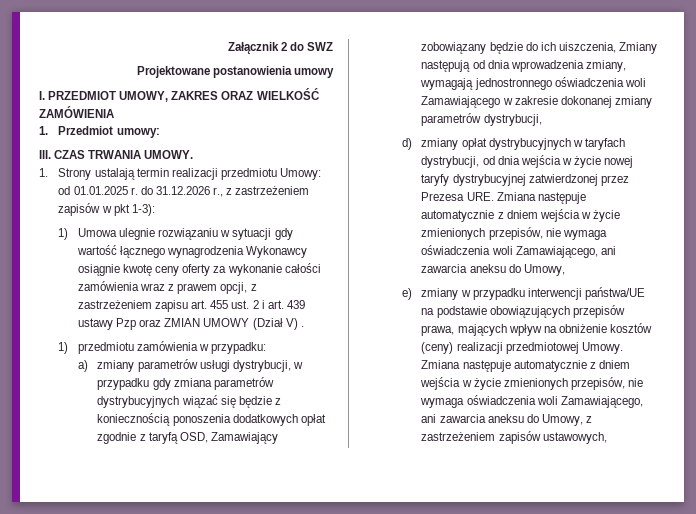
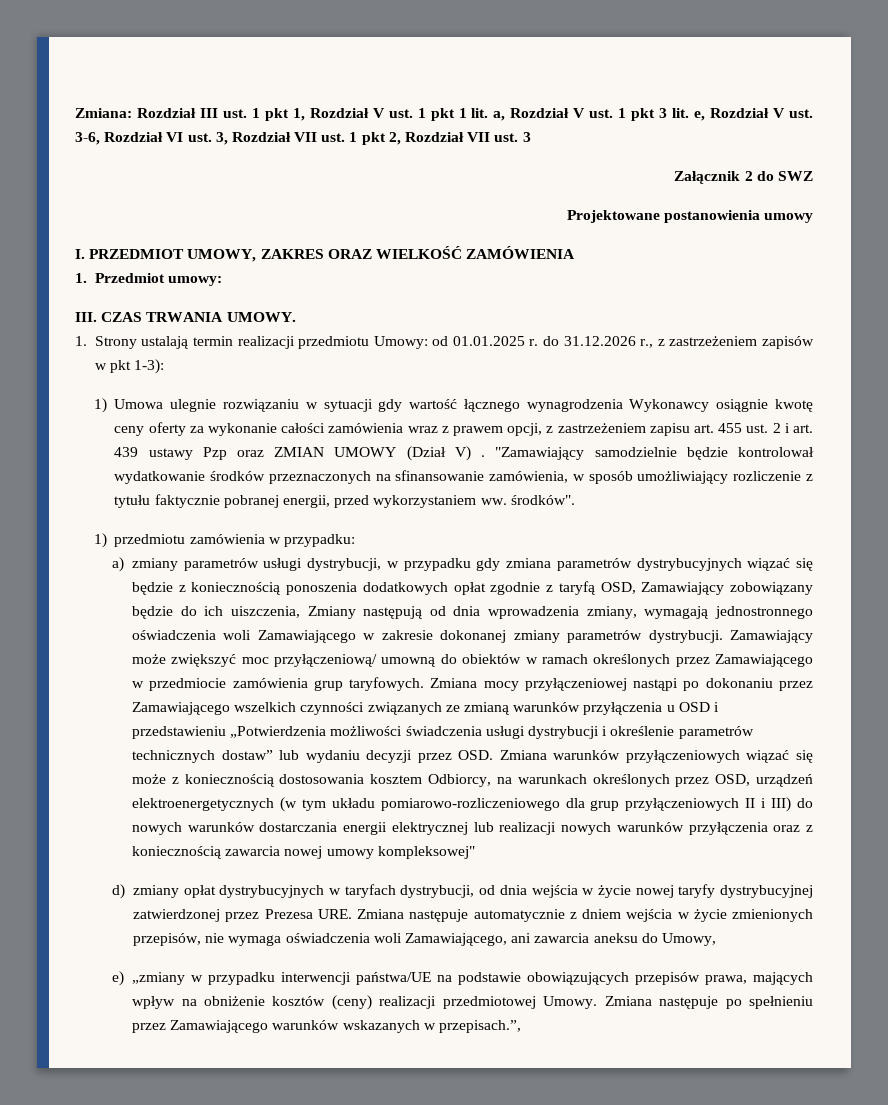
+ Zmiana: Rozdział III ust. 1 pkt 1, Rozdział V ust. 1 pkt 1 lit. a, Rozdział V ust. 1 pkt 3 lit. e, Rozdział V ust. 3-6, Rozdział VI ust. 3, Rozdział VII ust. 1 pkt 2, Rozdział VII ust. 3
+ "Zamawiający samodzielnie będzie kontrolował wydatkowanie środków przeznaczonych na sfinansowanie zamówienia, w sposób umożliwiający rozliczenie z tytułu faktycznie pobranej energii, przed wykorzystaniem ww. środków".
- a) zmiany parametrów usługi dystrybucji, w przypadku gdy zmiana parametrów dystrybucyjnych wiązać się będzie z koniecznością ponoszenia dodatkowych opłat zgodnie z taryfą OSD, Zamawiający zobowiązany będzie do ich uiszczenia, Zmiany następują od dnia wprowadzenia zmiany, wymagają jednostronnego oświadczenia woli Zamawiającego w zakresie dokonanej zmiany parametrów dystrybucji,
+ a) zmiany parametrów usługi dystrybucji, w przypadku gdy zmiana parametrów dystrybucyjnych wiązać się będzie z koniecznością ponoszenia dodatkowych opłat zgodnie z taryfą OSD, Zamawiający zobowiązany będzie do ich uiszczenia, Zmiany następują od dnia wprowadzenia zmiany, wymagają jednostronnego oświadczenia woli Zamawiającego w zakresie dokonanej zmiany parametrów dystrybucji. Zamawiający może zwiększyć moc przyłączeniową/ umowną do obiektów w ramach określonych przez Zamawiającego w przedmiocie zamówienia grup taryfowych. Zmiana mocy przyłączeniowej nastąpi po dokonaniu przez Zamawiającego wszelkich czynności związanych ze zmianą warunków przyłączenia u OSD i przedstawieniu „Potwierdzenia możliwości świadczenia usługi dystrybucji i określenie parametrów technicznych dostaw” lub wydaniu decyzji przez OSD. Zmiana warunków przyłączeniowych wiązać się może z koniecznością dostosowania kosztem Odbiorcy, na warunkach określonych przez OSD, urządzeń elektroenergetycznych (w tym układu pomiarowo-rozliczeniowego dla grup przyłączeniowych II i III) do nowych warunków dostarczania energii elektrycznej lub realizacji nowych warunków przyłączenia oraz z koniecznością zawarcia nowej umowy kompleksowej"
- e) zmiany w przypadku interwencji państwa/UE na podstawie obowiązujących przepisów prawa, mających wpływ na obniżenie kosztów (ceny) realizacji przedmiotowej Umowy.
+ e) „zmiany w przypadku interwencji państwa/UE na podstawie obowiązujących przepisów prawa, mających wpływ na obniżenie kosztów (ceny) realizacji przedmiotowej Umowy.
- Zmiana następuje automatycznie z dniem wejścia w życie zmienionych przepisów, nie wymaga oświadczenia woli Zamawiającego, ani zawarcia aneksu do Umowy, z zastrzeżeniem zapisów ustawowych,
+ Zmiana następuje po spełnieniu przez Zamawiającego warunków wskazanych w przepisach.”,

